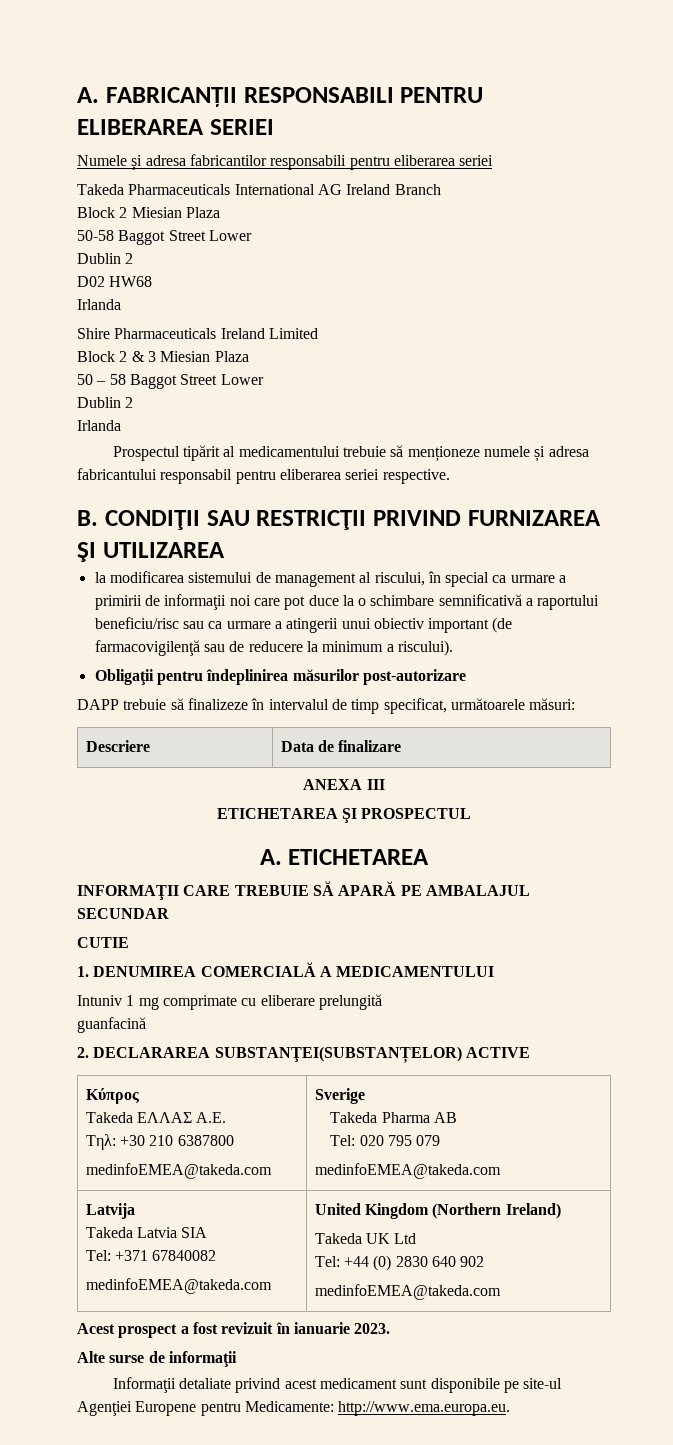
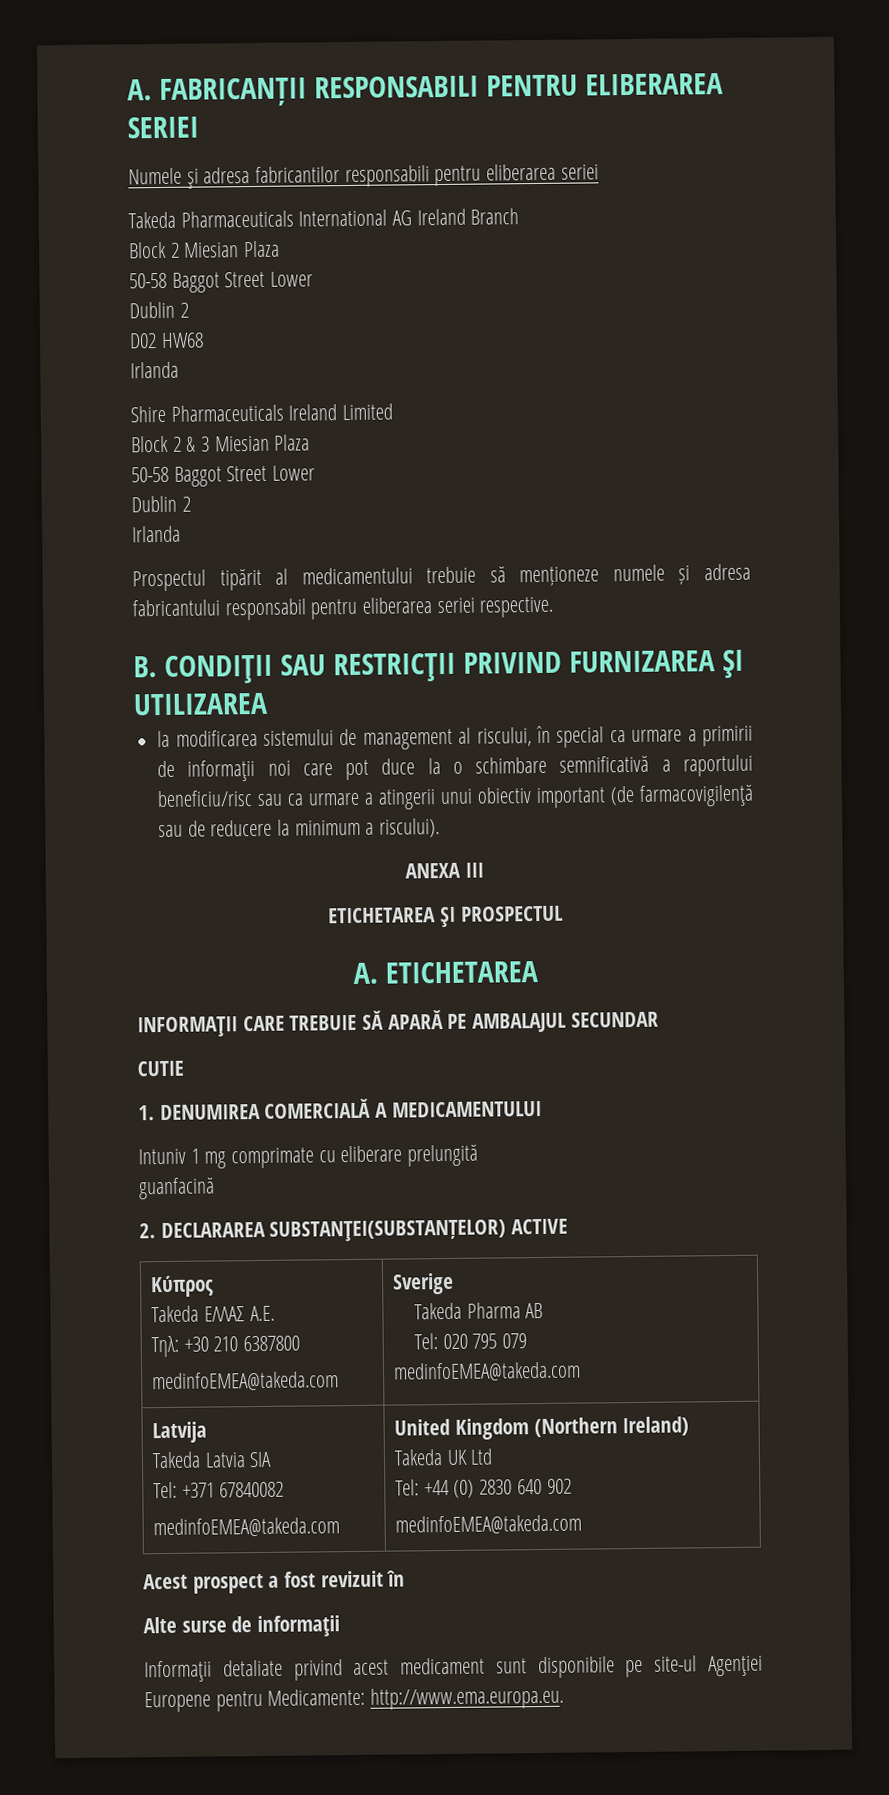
  Block 2 & 3 Miesian Plaza
- 50 – 58 Baggot Street Lower
+ 50-58 Baggot Street Lower
- Obligaţii pentru îndeplinirea măsurilor post-autorizare
- DAPP trebuie să finalizeze în intervalul de timp specificat, următoarele măsuri:
- Descriere | Data de finalizare
- Acest prospect a fost revizuit în ianuarie 2023.
+ Acest prospect a fost revizuit în

